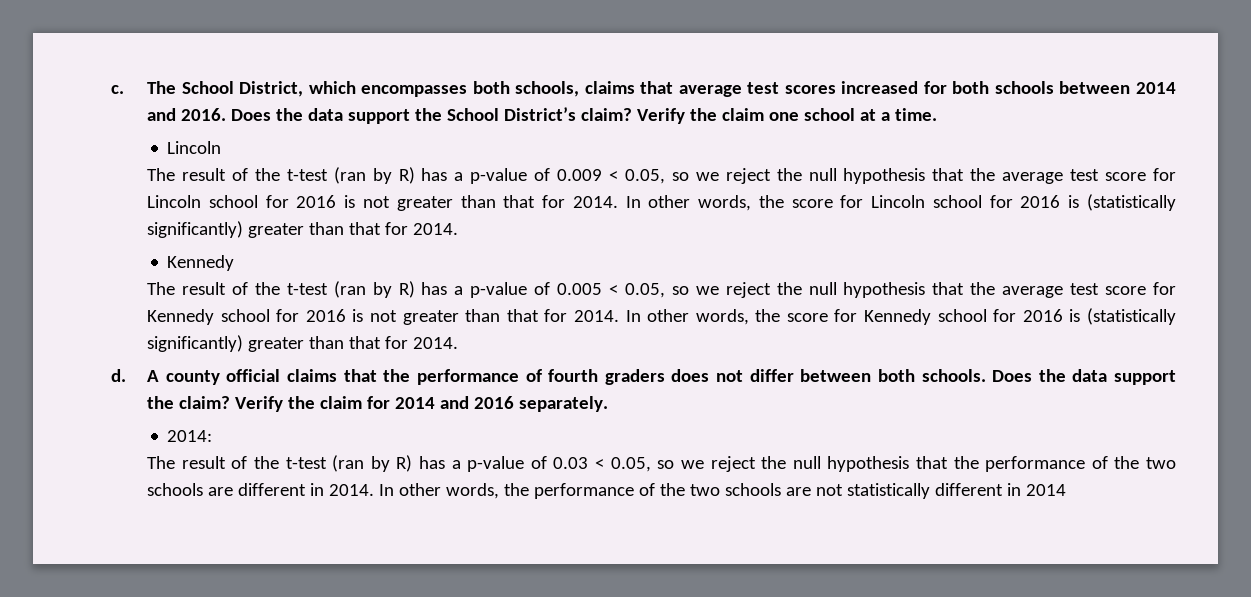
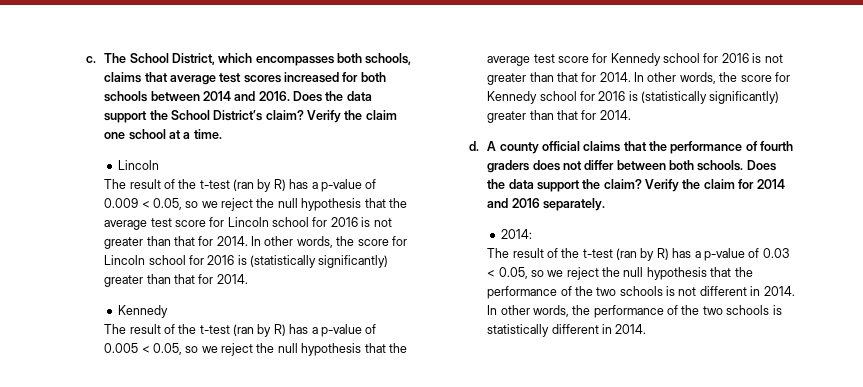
- The result of the t-test (ran by R) has a p-value of 0.03 < 0.05, so we reject the null hypothesis that the performance of the two schools are different in 2014.
+ The result of the t-test (ran by R) has a p-value of 0.03 < 0.05, so we reject the null hypothesis that the performance of the two schools is not different in 2014.
- In other words, the performance of the two schools are not statistically different in 2014
+ In other words, the performance of the two schools is statistically different in 2014.

